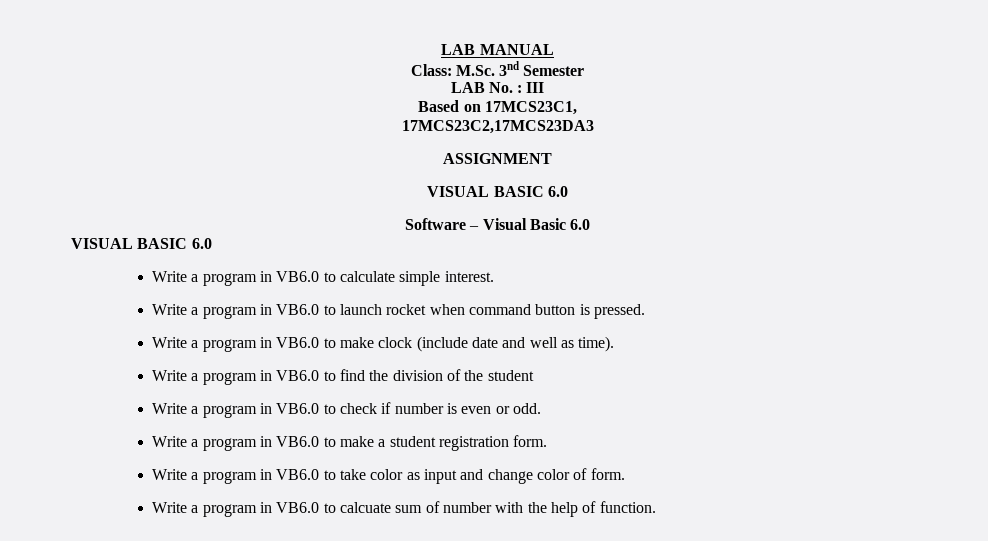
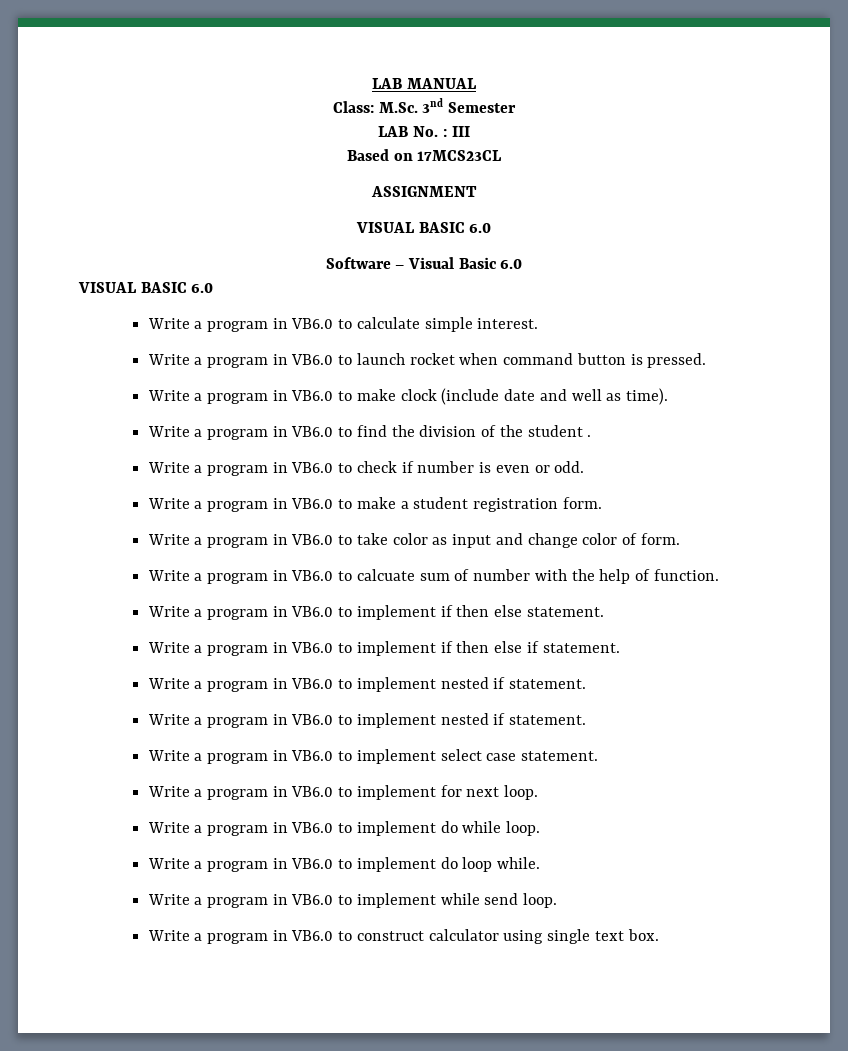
- Based on 17MCS23C1,
- 17MCS23C2,17MCS23DA3
+ Based on 17MCS23CL
- Write a program in VB6.0 to find the division of the student
+ Write a program in VB6.0 to find the division of the student .
+ Write a program in VB6.0 to implement if then else statement.
+ Write a program in VB6.0 to implement if then else if statement.
+ Write a program in VB6.0 to implement nested if statement.
+ Write a program in VB6.0 to implement nested if statement.
+ Write a program in VB6.0 to implement select case statement.
+ Write a program in VB6.0 to implement for next loop.
+ Write a program in VB6.0 to implement do while loop.
+ Write a program in VB6.0 to implement do loop while.
+ Write a program in VB6.0 to implement while send loop.
+ Write a program in VB6.0 to construct calculator using single text box.

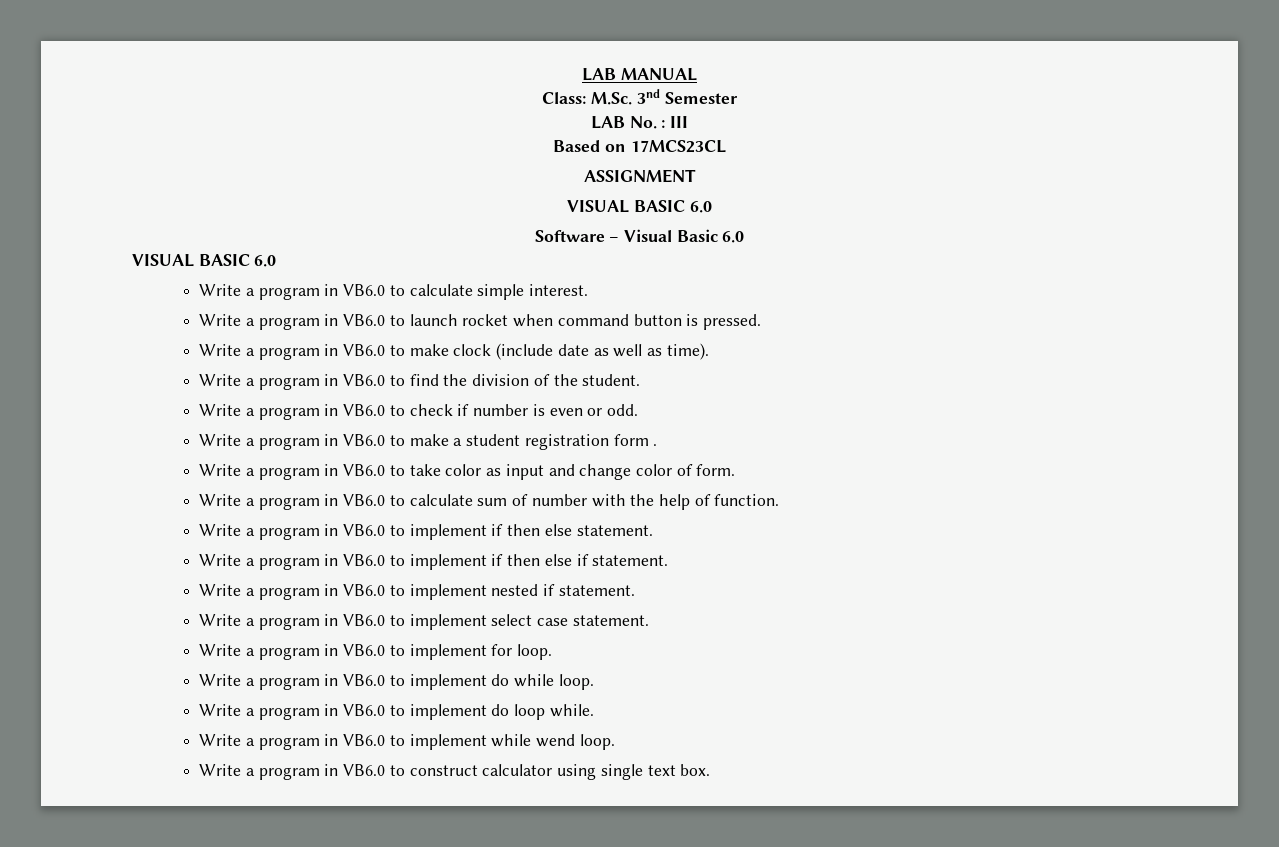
- Write a program in VB6.0 to make clock (include date and well as time).
+ Write a program in VB6.0 to make clock (include date as well as time).
- Write a program in VB6.0 to find the division of the student .
+ Write a program in VB6.0 to find the division of the student.
- Write a program in VB6.0 to make a student registration form.
+ Write a program in VB6.0 to make a student registration form .
- Write a program in VB6.0 to calcuate sum of number with the help of function.
+ Write a program in VB6.0 to calculate sum of number with the help of function.
  Write a program in VB6.0 to implement if then else if statement.
- Write a program in VB6.0 to implement nested if statement.
- Write a program in VB6.0 to implement for next loop.
+ Write a program in VB6.0 to implement for loop.
- Write a program in VB6.0 to implement while send loop.
+ Write a program in VB6.0 to implement while wend loop.

